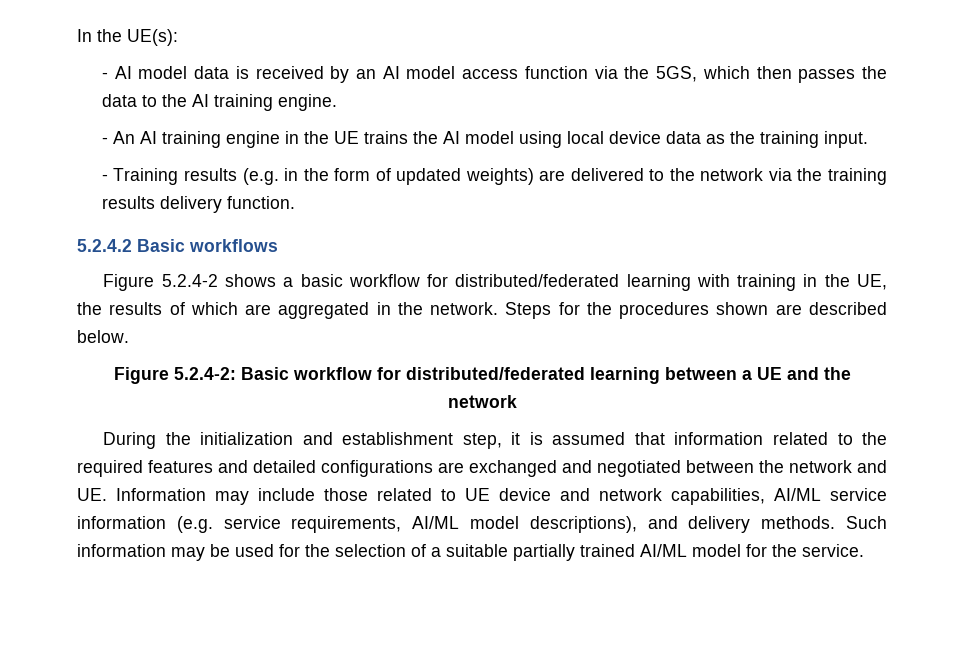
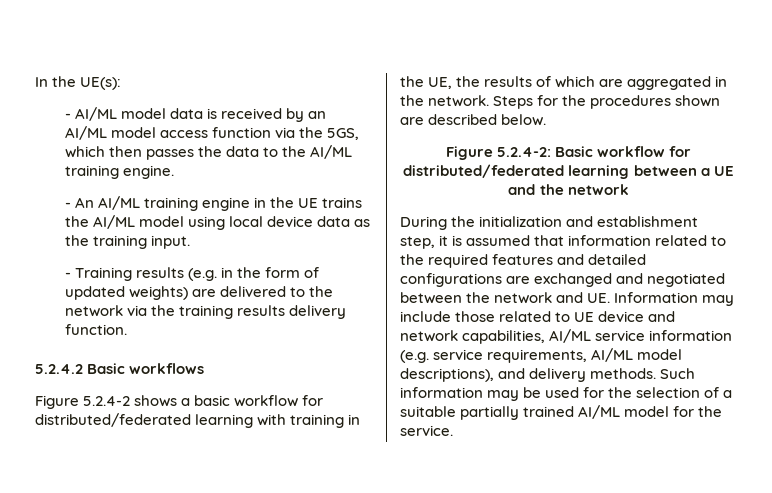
- - AI model data is received by an AI model access function via the 5GS, which then passes the data to the AI training engine.
+ - AI/ML model data is received by an AI/ML model access function via the 5GS, which then passes the data to the AI/ML training engine.
- - An AI training engine in the UE trains the AI model using local device data as the training input.
+ - An AI/ML training engine in the UE trains the AI/ML model using local device data as the training input.

